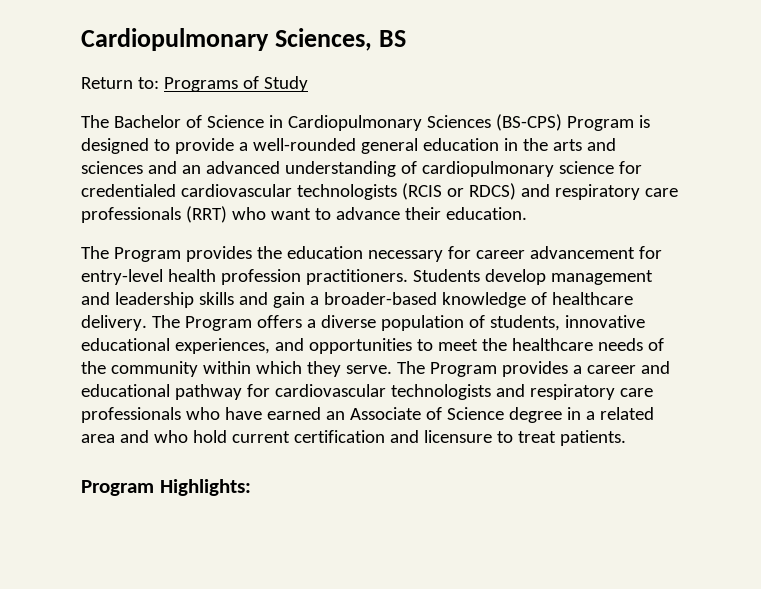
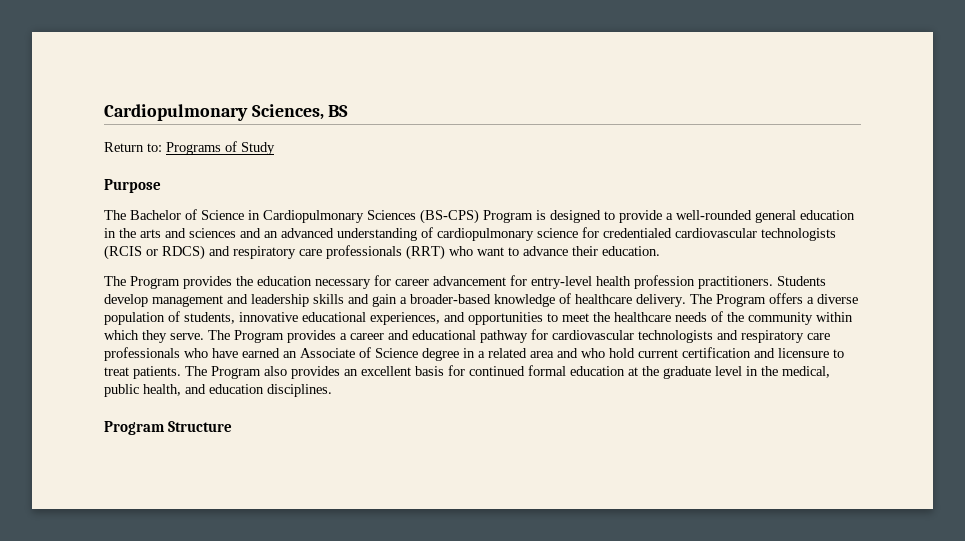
+ Purpose
- The Program provides a career and educational pathway for cardiovascular technologists and respiratory care professionals who have earned an Associate of Science degree in a related area and who hold current certification and licensure to treat patients.
- Program Highlights:
+ The Program provides a career and educational pathway for cardiovascular technologists and respiratory care professionals who have earned an Associate of Science degree in a related area and who hold current certification and licensure to treat patients. The Program also provides an excellent basis for continued formal education at the graduate level in the medical, public health, and education disciplines.
+ Program Structure

